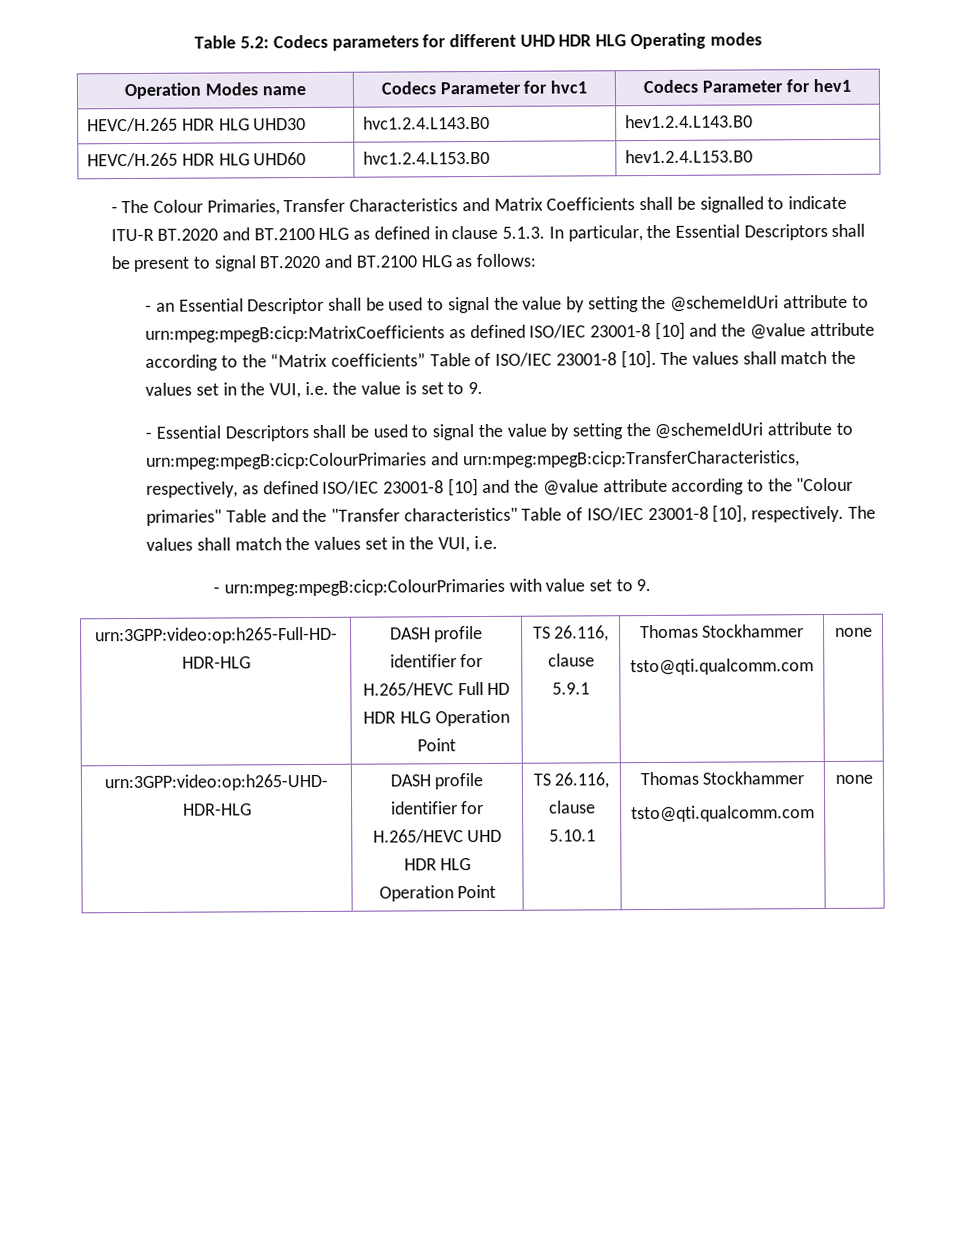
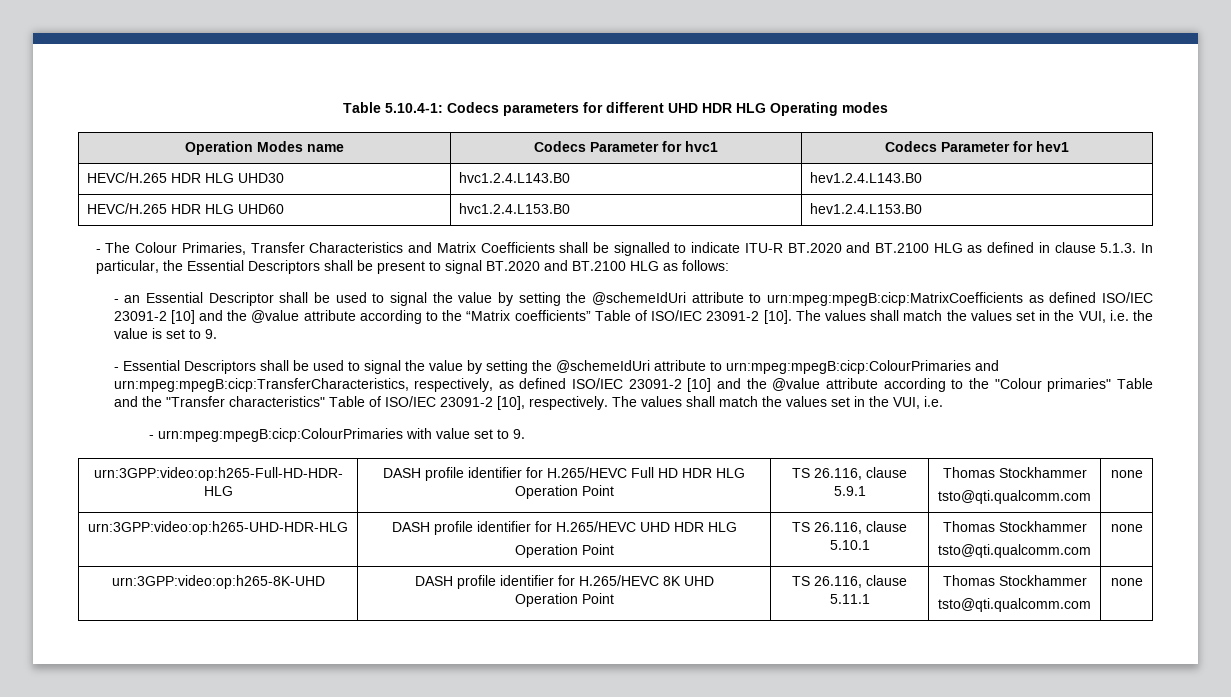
- Table 5.2: Codecs parameters for different UHD HDR HLG Operating modes
+ Table 5.10.4-1: Codecs parameters for different UHD HDR HLG Operating modes
- - an Essential Descriptor shall be used to signal the value by setting the @schemeIdUri attribute to urn:mpeg:mpegB:cicp:MatrixCoefficients as defined ISO/IEC 23001-8 [10] and the @value attribute according to the “Matrix coefficients” Table of ISO/IEC 23001-8 [10].
+ - an Essential Descriptor shall be used to signal the value by setting the @schemeIdUri attribute to urn:mpeg:mpegB:cicp:MatrixCoefficients as defined ISO/IEC 23091-2 [10] and the @value attribute according to the “Matrix coefficients” Table of ISO/IEC 23091-2 [10].
- - Essential Descriptors shall be used to signal the value by setting the @schemeIdUri attribute to urn:mpeg:mpegB:cicp:ColourPrimaries and urn:mpeg:mpegB:cicp:TransferCharacteristics, respectively, as defined ISO/IEC 23001-8 [10] and the @value attribute according to the "Colour primaries" Table and the "Transfer characteristics" Table of ISO/IEC 23001-8 [10], respectively.
+ - Essential Descriptors shall be used to signal the value by setting the @schemeIdUri attribute to urn:mpeg:mpegB:cicp:ColourPrimaries and urn:mpeg:mpegB:cicp:TransferCharacteristics, respectively, as defined ISO/IEC 23091-2 [10] and the @value attribute according to the "Colour primaries" Table and the "Transfer characteristics" Table of ISO/IEC 23091-2 [10], respectively.
+ urn:3GPP:video:op:h265-8K-UHD | DASH profile identifier for H.265/HEVC 8K UHD
+ Operation Point | TS 26.116, clause 5.11.1 | Thomas Stockhammer
+ tsto@qti.qualcomm.com | none

